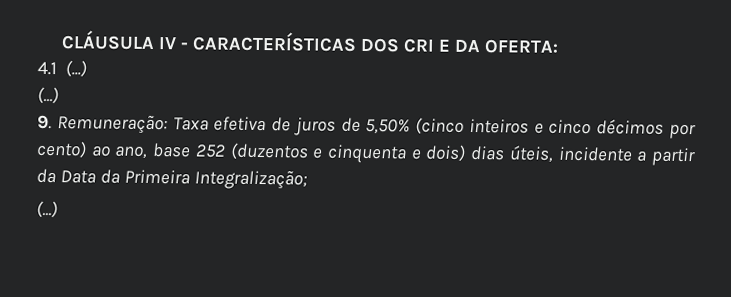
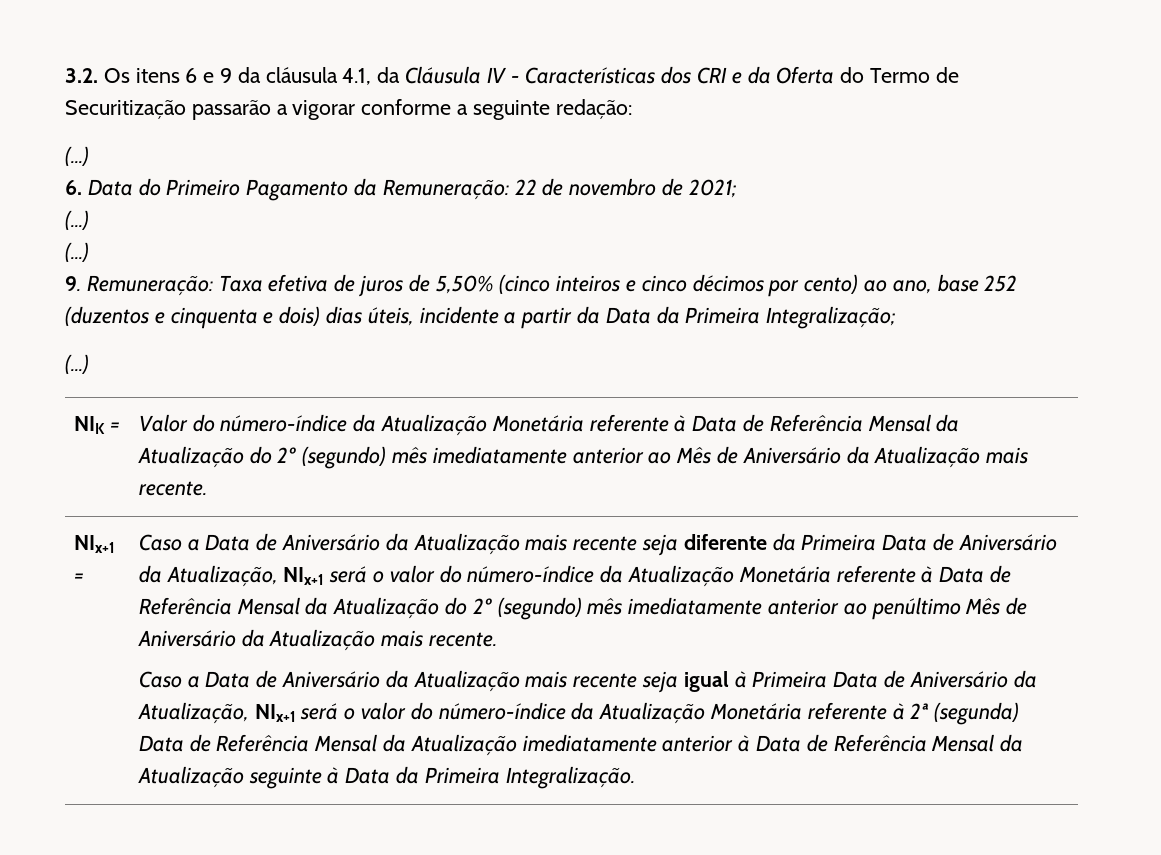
- CLÁUSULA IV - CARACTERÍSTICAS DOS CRI E DA OFERTA:
- 4.1 (...)
+ 3.2. Os itens 6 e 9 da cláusula 4.1, da Cláusula IV - Características dos CRI e da Oferta do Termo de Securitização passarão a vigorar conforme a seguinte redação:
+ (...)
+ 6. Data do Primeiro Pagamento da Remuneração: 22 de novembro de 2021;
+ (...)
+ NIK = | Valor do número-índice da Atualização Monetária referente à Data de Referência Mensal da Atualização do 2º (segundo) mês imediatamente anterior ao Mês de Aniversário da Atualização mais recente.
+ NIx+1 = | Caso a Data de Aniversário da Atualização mais recente seja diferente da Primeira Data de Aniversário da Atualização, NIx+1 será o valor do número-índice da Atualização Monetária referente à Data de Referência Mensal da Atualização do 2º (segundo) mês imediatamente anterior ao penúltimo Mês de Aniversário da Atualização mais recente.
+ Caso a Data de Aniversário da Atualização mais recente seja igual à Primeira Data de Aniversário da Atualização, NIx+1 será o valor do número-índice da Atualização Monetária referente à 2ª (segunda) Data de Referência Mensal da Atualização imediatamente anterior à Data de Referência Mensal da Atualização seguinte à Data da Primeira Integralização.

